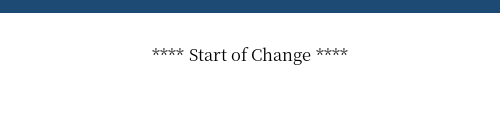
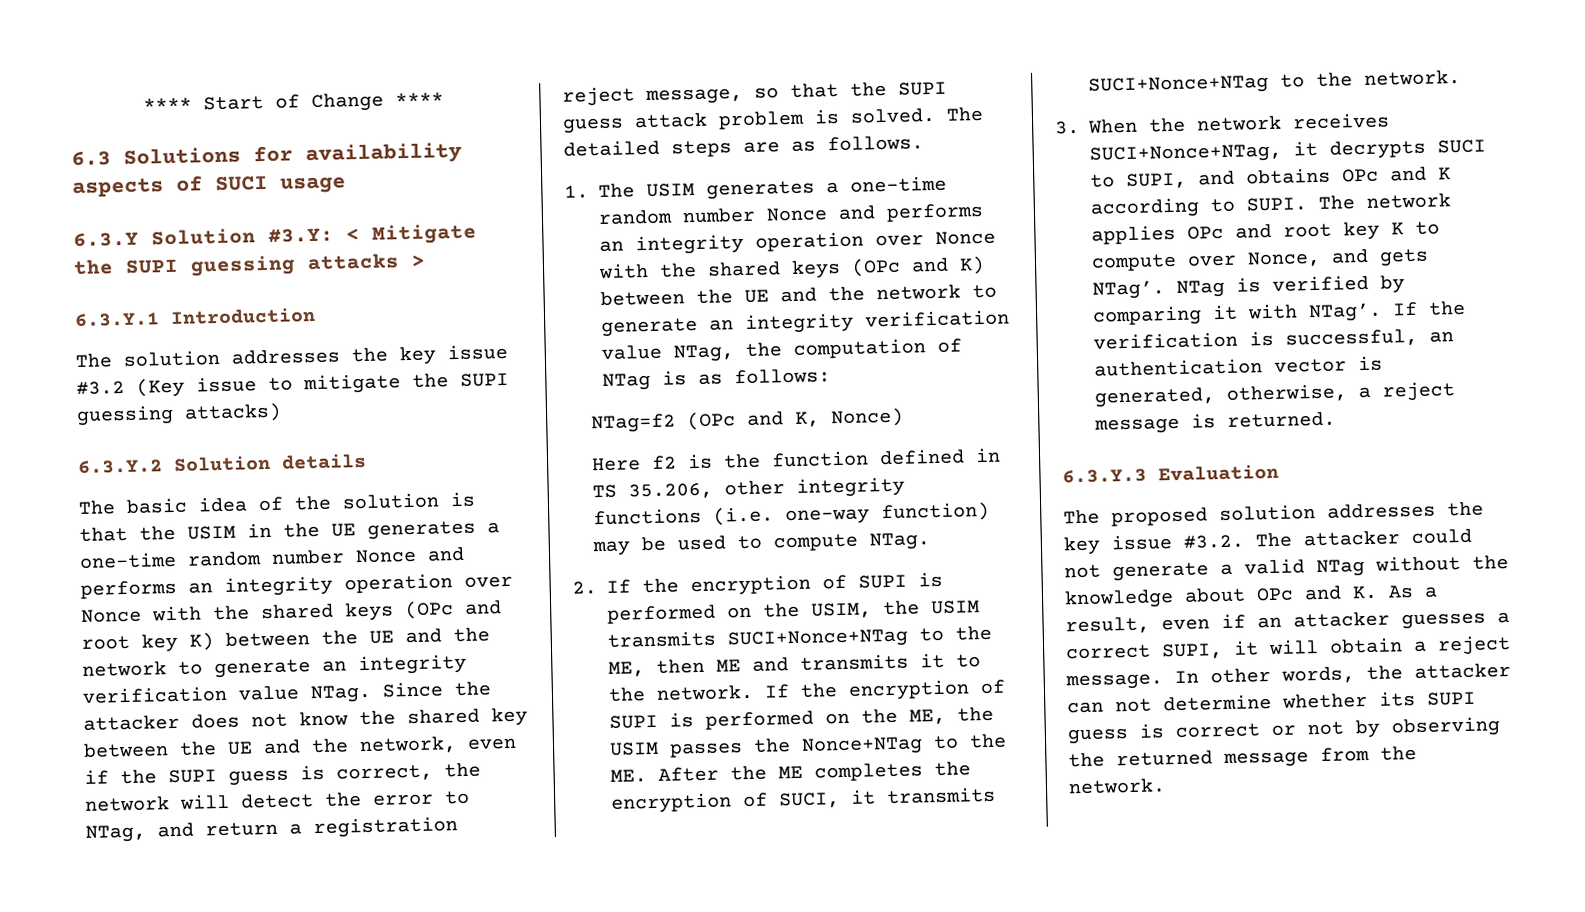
+ 6.3 Solutions for availability aspects of SUCI usage
+ 6.3.Y Solution #3.Y: < Mitigate the SUPI guessing attacks >
+ 6.3.Y.1 Introduction
+ The solution addresses the key issue #3.2 (Key issue to mitigate the SUPI guessing attacks)
+ 6.3.Y.2 Solution details
+ The basic idea of the solution is that the USIM in the UE generates a one-time random number Nonce and performs an integrity operation over Nonce with the shared keys (OPc and root key K) between the UE and the network to generate an integrity verification value NTag. Since the attacker does not know the shared key between the UE and the network, even if the SUPI guess is correct, the network will detect the error to NTag, and return a registration reject message, so that the SUPI guess attack problem is solved. The detailed steps are as follows.
+ 1. The USIM generates a one-time random number Nonce and performs an integrity operation over Nonce with the shared keys (OPc and K) between the UE and the network to generate an integrity verification value NTag, the computation of NTag is as follows:
+ NTag=f2 (OPc and K, Nonce)
+ Here f2 is the function defined in TS 35.206, other integrity functions (i.e. one-way function) may be used to compute NTag.
+ 2. If the encryption of SUPI is performed on the USIM, the USIM transmits SUCI+Nonce+NTag to the ME, then ME and transmits it to the network. If the encryption of SUPI is performed on the ME, the USIM passes the Nonce+NTag to the ME. After the ME completes the encryption of SUCI, it transmits SUCI+Nonce+NTag to the network.
+ 3. When the network receives SUCI+Nonce+NTag, it decrypts SUCI to SUPI, and obtains OPc and K according to SUPI. The network applies OPc and root key K to compute over Nonce, and gets NTag’. NTag is verified by comparing it with NTag’. If the verification is successful, an authentication vector is generated, otherwise, a reject message is returned.
+ 6.3.Y.3 Evaluation
+ The proposed solution addresses the key issue #3.2. The attacker could not generate a valid NTag without the knowledge about OPc and K. As a result, even if an attacker guesses a correct SUPI, it will obtain a reject message. In other words, the attacker can not determine whether its SUPI guess is correct or not by observing the returned message from the network.

